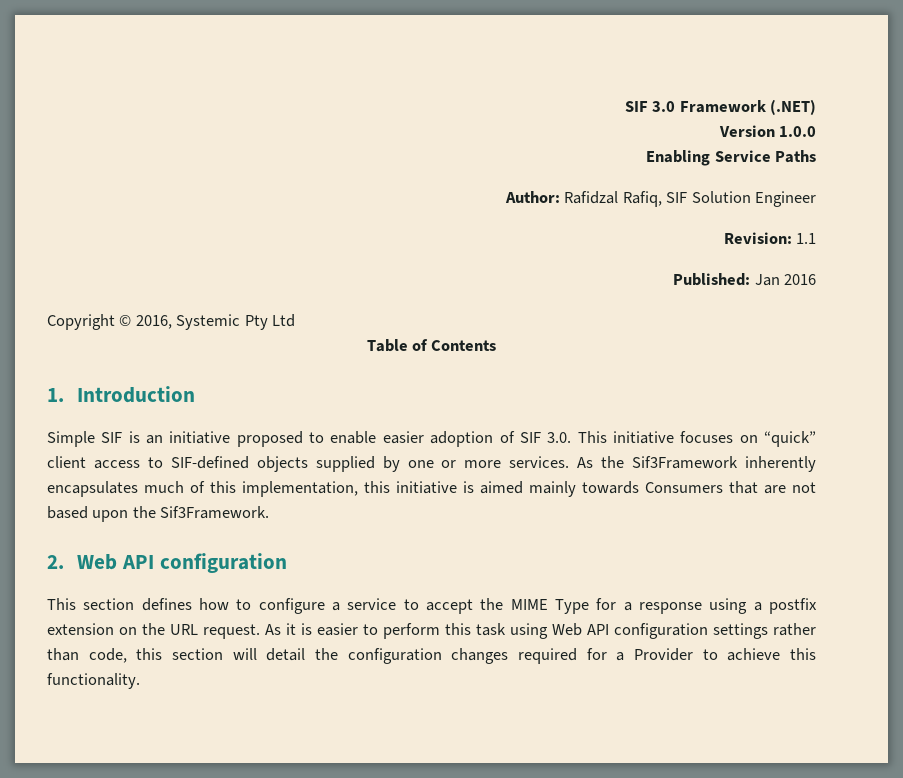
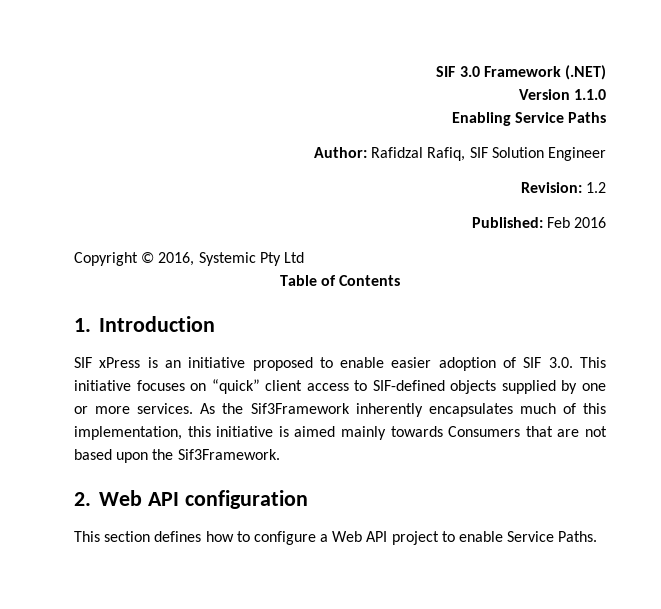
- Version 1.0.0
+ Version 1.1.0
- Revision: 1.1
+ Revision: 1.2
- Published: Jan 2016
+ Published: Feb 2016
- Simple SIF is an initiative proposed to enable easier adoption of SIF 3.0. This initiative focuses on “quick” client access to SIF-defined objects supplied by one or more services.
+ SIF xPress is an initiative proposed to enable easier adoption of SIF 3.0. This initiative focuses on “quick” client access to SIF-defined objects supplied by one or more services.
- This section defines how to configure a service to accept the MIME Type for a response using a postfix extension on the URL request. As it is easier to perform this task using Web API configuration settings rather than code, this section will detail the configuration changes required for a Provider to achieve this functionality.
+ This section defines how to configure a Web API project to enable Service Paths.

